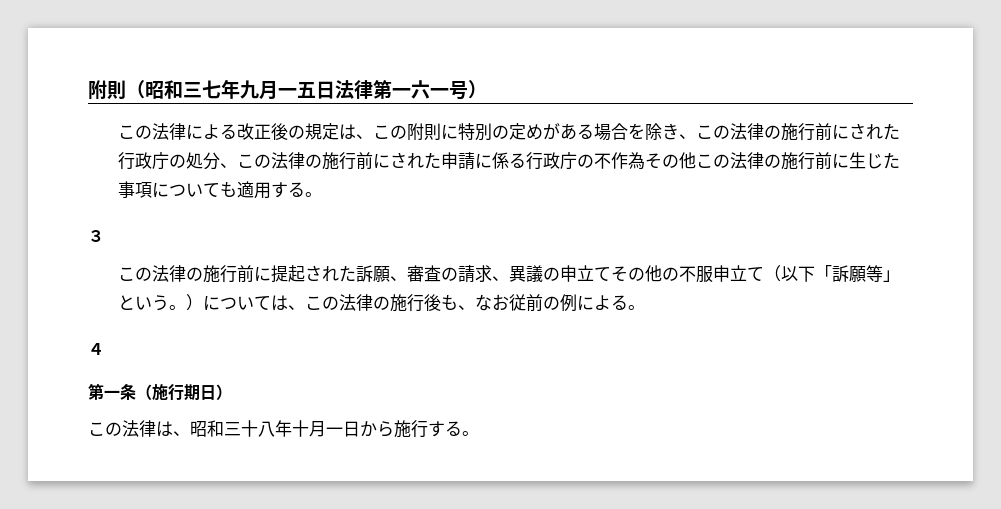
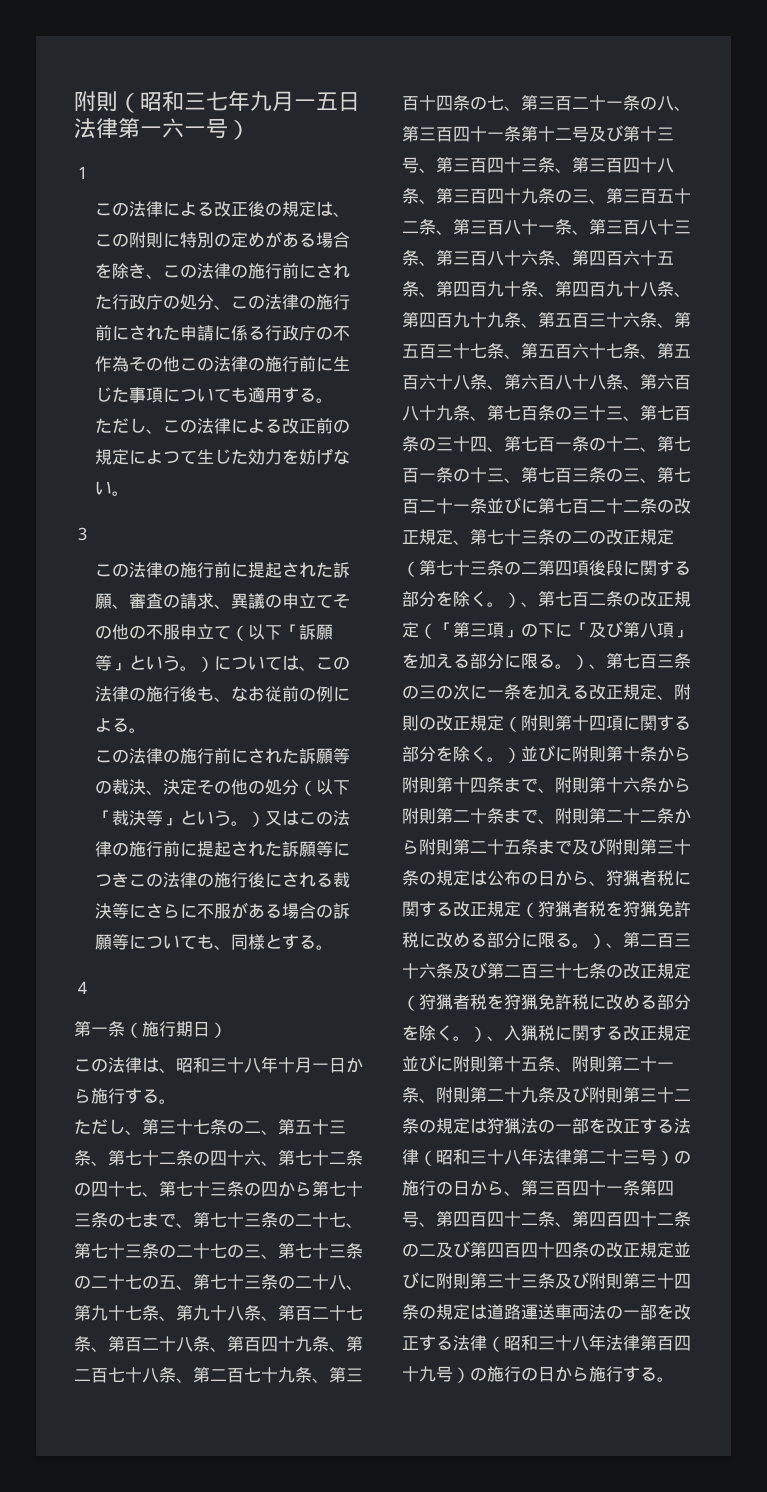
+ １
+ ただし、この法律による改正前の規定によつて生じた効力を妨げない。
+ この法律の施行前にされた訴願等の裁決、決定その他の処分（以下「裁決等」という。）又はこの法律の施行前に提起された訴願等につきこの法律の施行後にされる裁決等にさらに不服がある場合の訴願等についても、同様とする。
+ ただし、第三十七条の二、第五十三条、第七十二条の四十六、第七十二条の四十七、第七十三条の四から第七十三条の七まで、第七十三条の二十七、第七十三条の二十七の三、第七十三条の二十七の五、第七十三条の二十八、第九十七条、第九十八条、第百二十七条、第百二十八条、第百四十九条、第二百七十八条、第二百七十九条、第三百十四条の七、第三百二十一条の八、第三百四十一条第十二号及び第十三号、第三百四十三条、第三百四十八条、第三百四十九条の三、第三百五十二条、第三百八十一条、第三百八十三条、第三百八十六条、第四百六十五条、第四百九十条、第四百九十八条、第四百九十九条、第五百三十六条、第五百三十七条、第五百六十七条、第五百六十八条、第六百八十八条、第六百八十九条、第七百条の三十三、第七百条の三十四、第七百一条の十二、第七百一条の十三、第七百三条の三、第七百二十一条並びに第七百二十二条の改正規定、第七十三条の二の改正規定（第七十三条の二第四項後段に関する部分を除く。）、第七百二条の改正規定（「第三項」の下に「及び第八項」を加える部分に限る。）、第七百三条の三の次に一条を加える改正規定、附則の改正規定（附則第十四項に関する部分を除く。）並びに附則第十条から附則第十四条まで、附則第十六条から附則第二十条まで、附則第二十二条から附則第二十五条まで及び附則第三十条の規定は公布の日から、狩猟者税に関する改正規定（狩猟者税を狩猟免許税に改める部分に限る。）、第二百三十六条及び第二百三十七条の改正規定（狩猟者税を狩猟免許税に改める部分を除く。）、入猟税に関する改正規定並びに附則第十五条、附則第二十一条、附則第二十九条及び附則第三十二条の規定は狩猟法の一部を改正する法律（昭和三十八年法律第二十三号）の施行の日から、第三百四十一条第四号、第四百四十二条、第四百四十二条の二及び第四百四十四条の改正規定並びに附則第三十三条及び附則第三十四条の規定は道路運送車両法の一部を改正する法律（昭和三十八年法律第百四十九号）の施行の日から施行する。

